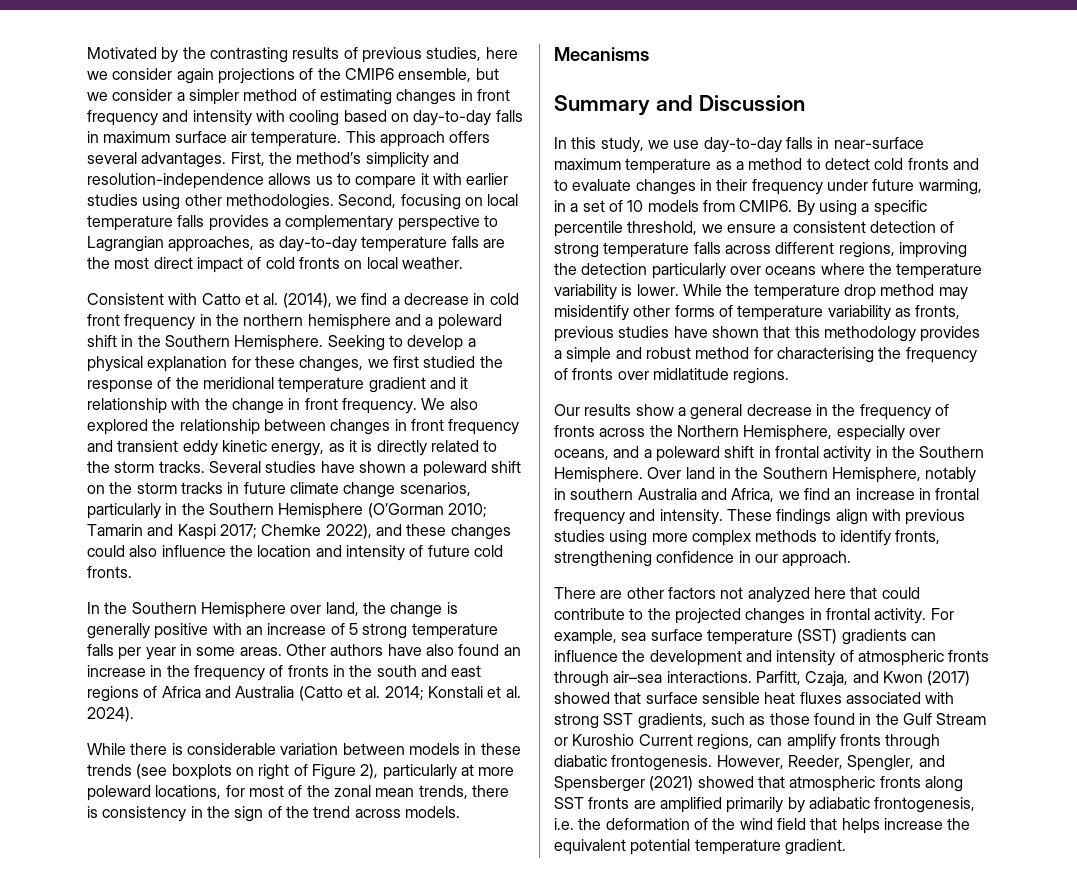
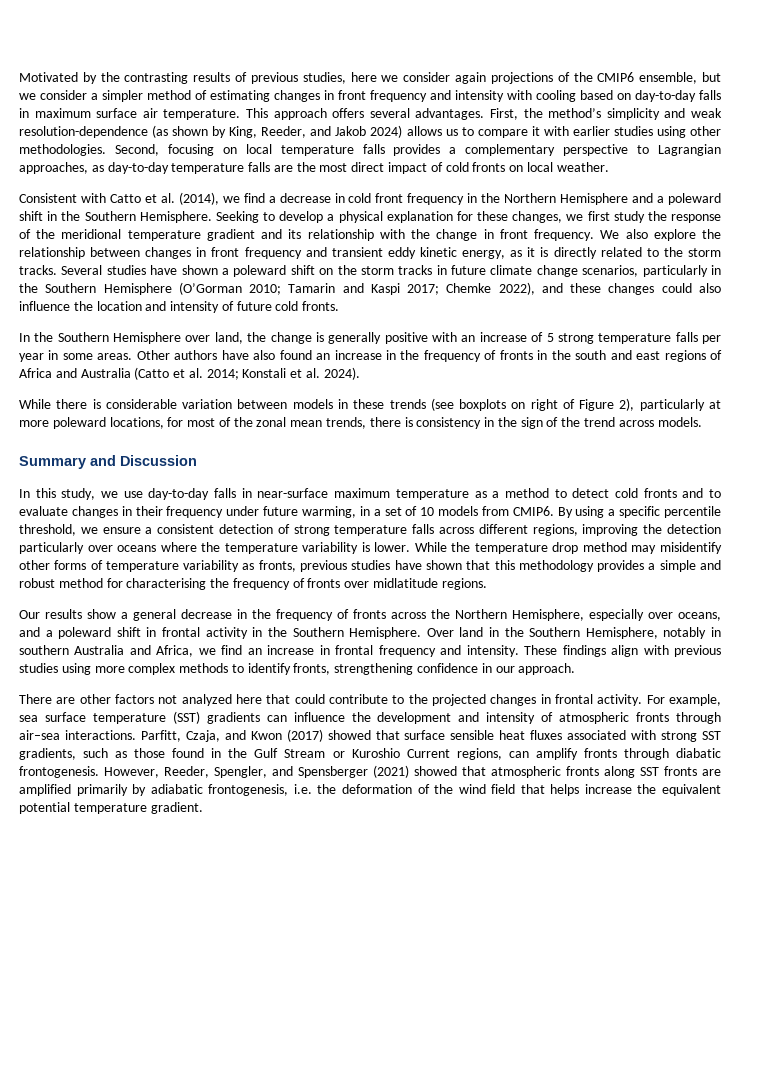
- First, the method’s simplicity and resolution-independence allows us to compare it with earlier studies using other methodologies.
+ First, the method’s simplicity and weak resolution-dependence (as shown by King, Reeder, and Jakob 2024) allows us to compare it with earlier studies using other methodologies.
- Consistent with Catto et al. (2014), we find a decrease in cold front frequency in the northern hemisphere and a poleward shift in the Southern Hemisphere.
+ Consistent with Catto et al. (2014), we find a decrease in cold front frequency in the Northern Hemisphere and a poleward shift in the Southern Hemisphere.
- Seeking to develop a physical explanation for these changes, we first studied the response of the meridional temperature gradient and it relationship with the change in front frequency.
+ Seeking to develop a physical explanation for these changes, we first study the response of the meridional temperature gradient and its relationship with the change in front frequency.
- We also explored the relationship between changes in front frequency and transient eddy kinetic energy, as it is directly related to the storm tracks.
+ We also explore the relationship between changes in front frequency and transient eddy kinetic energy, as it is directly related to the storm tracks.
- Mecanisms

